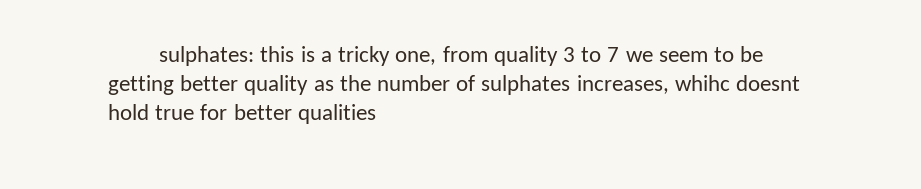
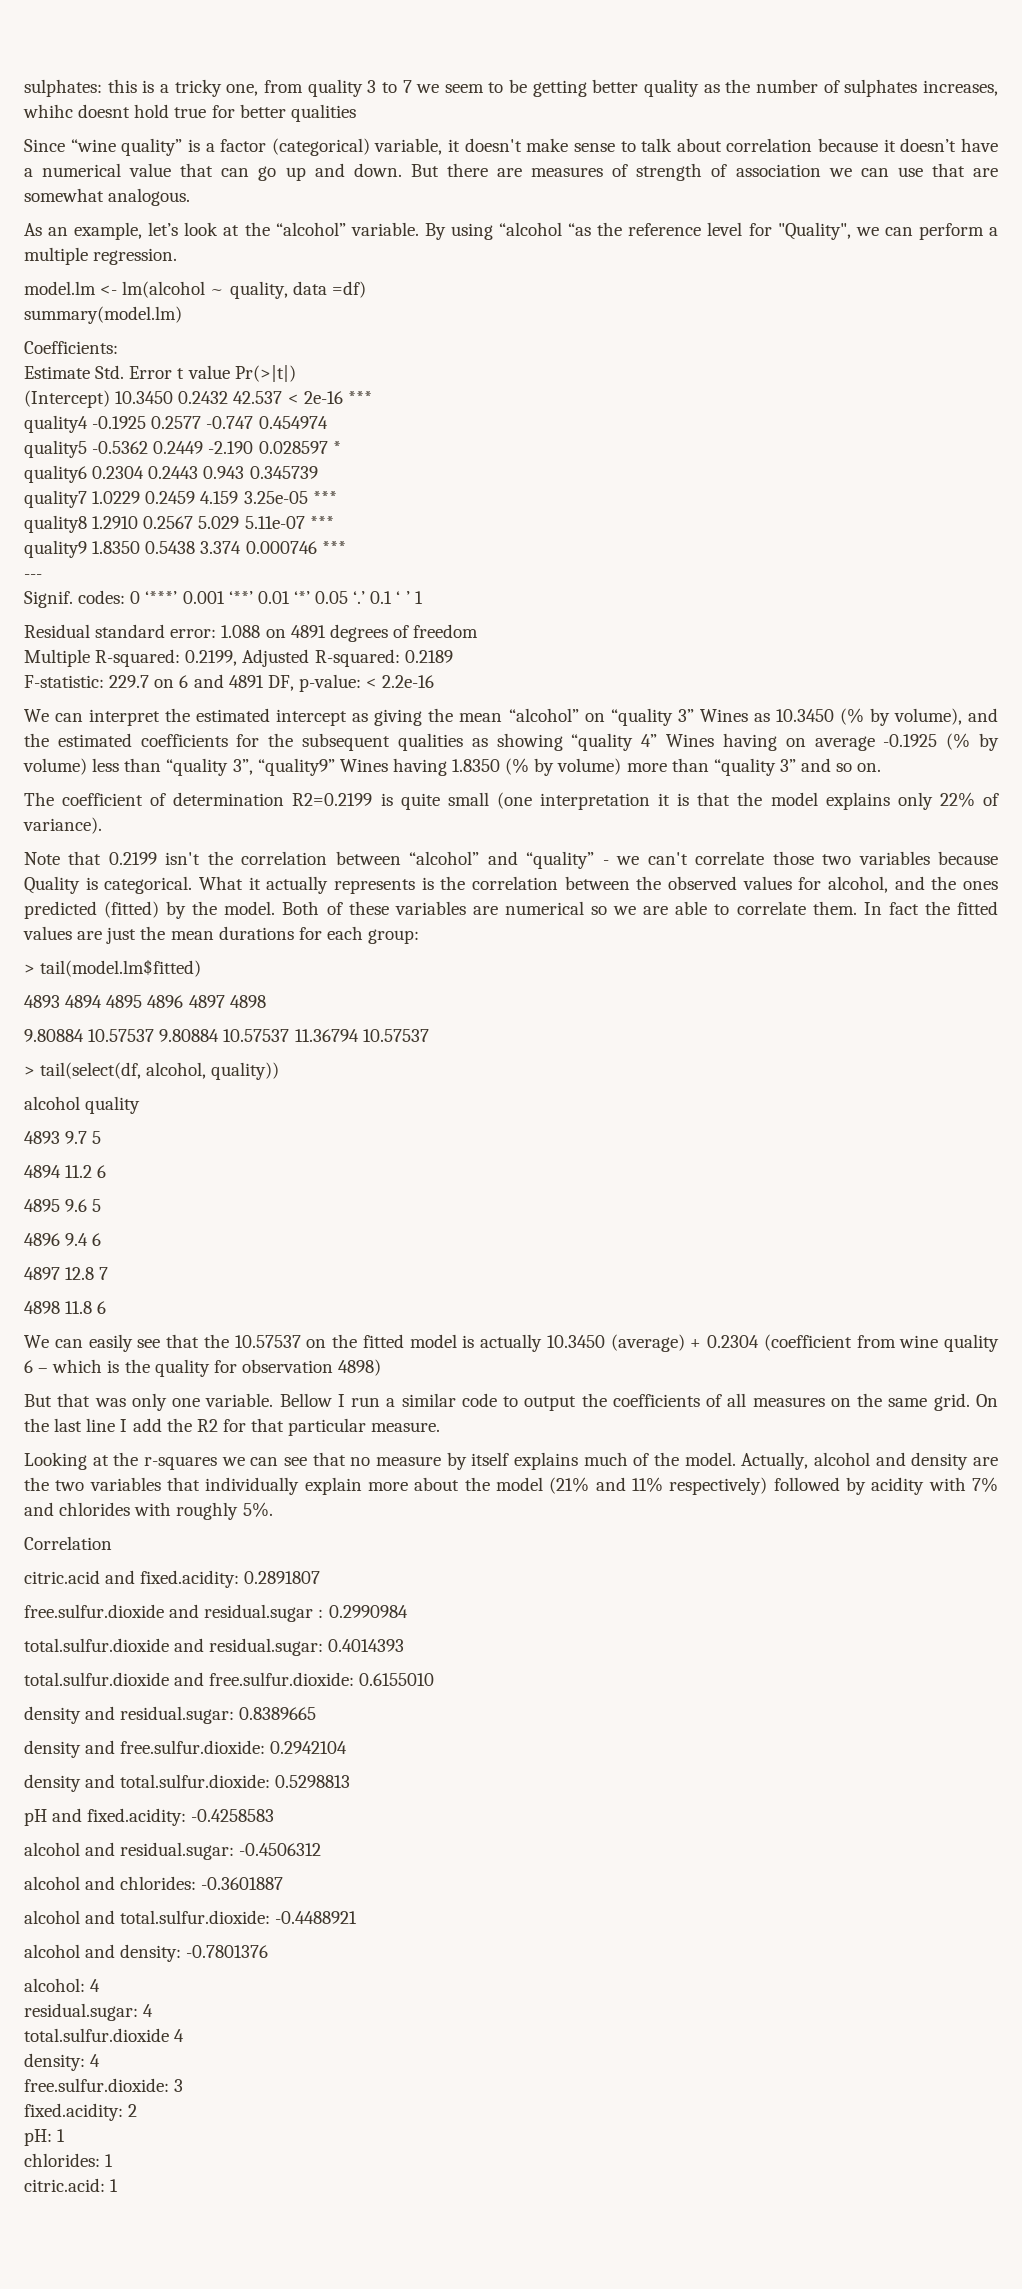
+ Since “wine quality” is a factor (categorical) variable, it doesn't make sense to talk about correlation because it doesn’t have a numerical value that can go up and down. But there are measures of strength of association we can use that are somewhat analogous.
+ As an example, let’s look at the “alcohol” variable. By using “alcohol “as the reference level for "Quality", we can perform a multiple regression.
+ model.lm <- lm(alcohol ~ quality, data =df)
+ summary(model.lm)
+ Coefficients:
+ Estimate Std. Error t value Pr(>|t|)
+ (Intercept) 10.3450 0.2432 42.537 < 2e-16 ***
+ quality4 -0.1925 0.2577 -0.747 0.454974
+ quality5 -0.5362 0.2449 -2.190 0.028597 *
+ quality6 0.2304 0.2443 0.943 0.345739
+ quality7 1.0229 0.2459 4.159 3.25e-05 ***
+ quality8 1.2910 0.2567 5.029 5.11e-07 ***
+ quality9 1.8350 0.5438 3.374 0.000746 ***
+ ---
+ Signif. codes: 0 ‘***’ 0.001 ‘**’ 0.01 ‘*’ 0.05 ‘.’ 0.1 ‘ ’ 1
+ Residual standard error: 1.088 on 4891 degrees of freedom
+ Multiple R-squared: 0.2199, Adjusted R-squared: 0.2189
+ F-statistic: 229.7 on 6 and 4891 DF, p-value: < 2.2e-16
+ We can interpret the estimated intercept as giving the mean “alcohol” on “quality 3” Wines as 10.3450 (% by volume), and the estimated coefficients for the subsequent qualities as showing “quality 4” Wines having on average -0.1925 (% by volume) less than “quality 3”, “quality9” Wines having 1.8350 (% by volume) more than “quality 3” and so on.
+ The coefficient of determination R2=0.2199 is quite small (one interpretation it is that the model explains only 22% of variance).
+ Note that 0.2199 isn't the correlation between “alcohol” and “quality” - we can't correlate those two variables because Quality is categorical. What it actually represents is the correlation between the observed values for alcohol, and the ones predicted (fitted) by the model. Both of these variables are numerical so we are able to correlate them. In fact the fitted values are just the mean durations for each group:
+ > tail(model.lm$fitted)
+ 4893 4894 4895 4896 4897 4898
+ 9.80884 10.57537 9.80884 10.57537 11.36794 10.57537
+ > tail(select(df, alcohol, quality))
+ alcohol quality
+ 4893 9.7 5
+ 4894 11.2 6
+ 4895 9.6 5
+ 4896 9.4 6
+ 4897 12.8 7
+ 4898 11.8 6
+ We can easily see that the 10.57537 on the fitted model is actually 10.3450 (average) + 0.2304 (coefficient from wine quality 6 – which is the quality for observation 4898)
+ But that was only one variable. Bellow I run a similar code to output the coefficients of all measures on the same grid. On the last line I add the R2 for that particular measure.
+ Looking at the r-squares we can see that no measure by itself explains much of the model. Actually, alcohol and density are the two variables that individually explain more about the model (21% and 11% respectively) followed by acidity with 7% and chlorides with roughly 5%.
+ Correlation
+ citric.acid and fixed.acidity: 0.2891807
+ free.sulfur.dioxide and residual.sugar : 0.2990984
+ total.sulfur.dioxide and residual.sugar: 0.4014393
+ total.sulfur.dioxide and free.sulfur.dioxide: 0.6155010
+ density and residual.sugar: 0.8389665
+ density and free.sulfur.dioxide: 0.2942104
+ density and total.sulfur.dioxide: 0.5298813
+ pH and fixed.acidity: -0.4258583
+ alcohol and residual.sugar: -0.4506312
+ alcohol and chlorides: -0.3601887
+ alcohol and total.sulfur.dioxide: -0.4488921
+ alcohol and density: -0.7801376
+ alcohol: 4
+ residual.sugar: 4
+ total.sulfur.dioxide 4
+ density: 4
+ free.sulfur.dioxide: 3
+ fixed.acidity: 2
+ pH: 1
+ chlorides: 1
+ citric.acid: 1

